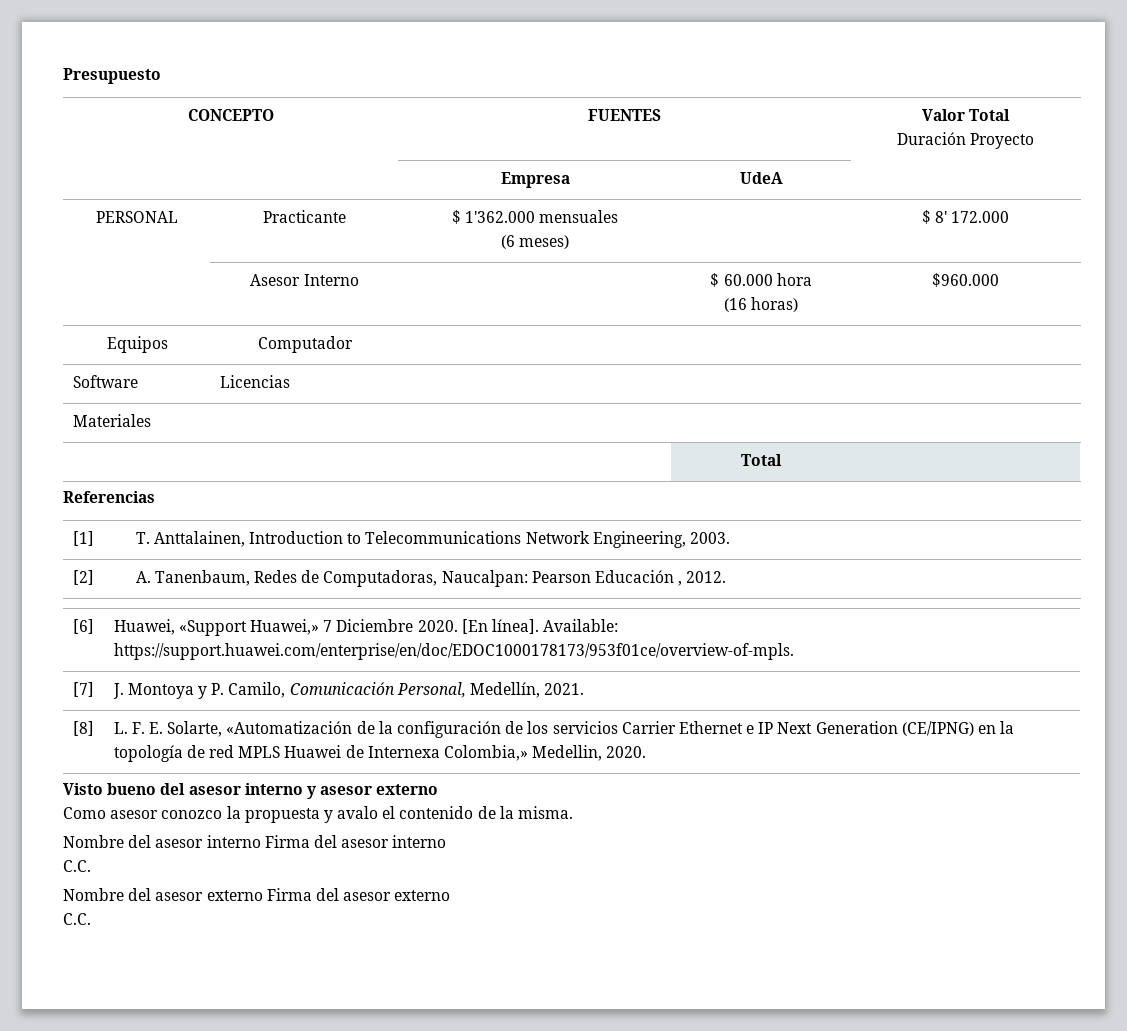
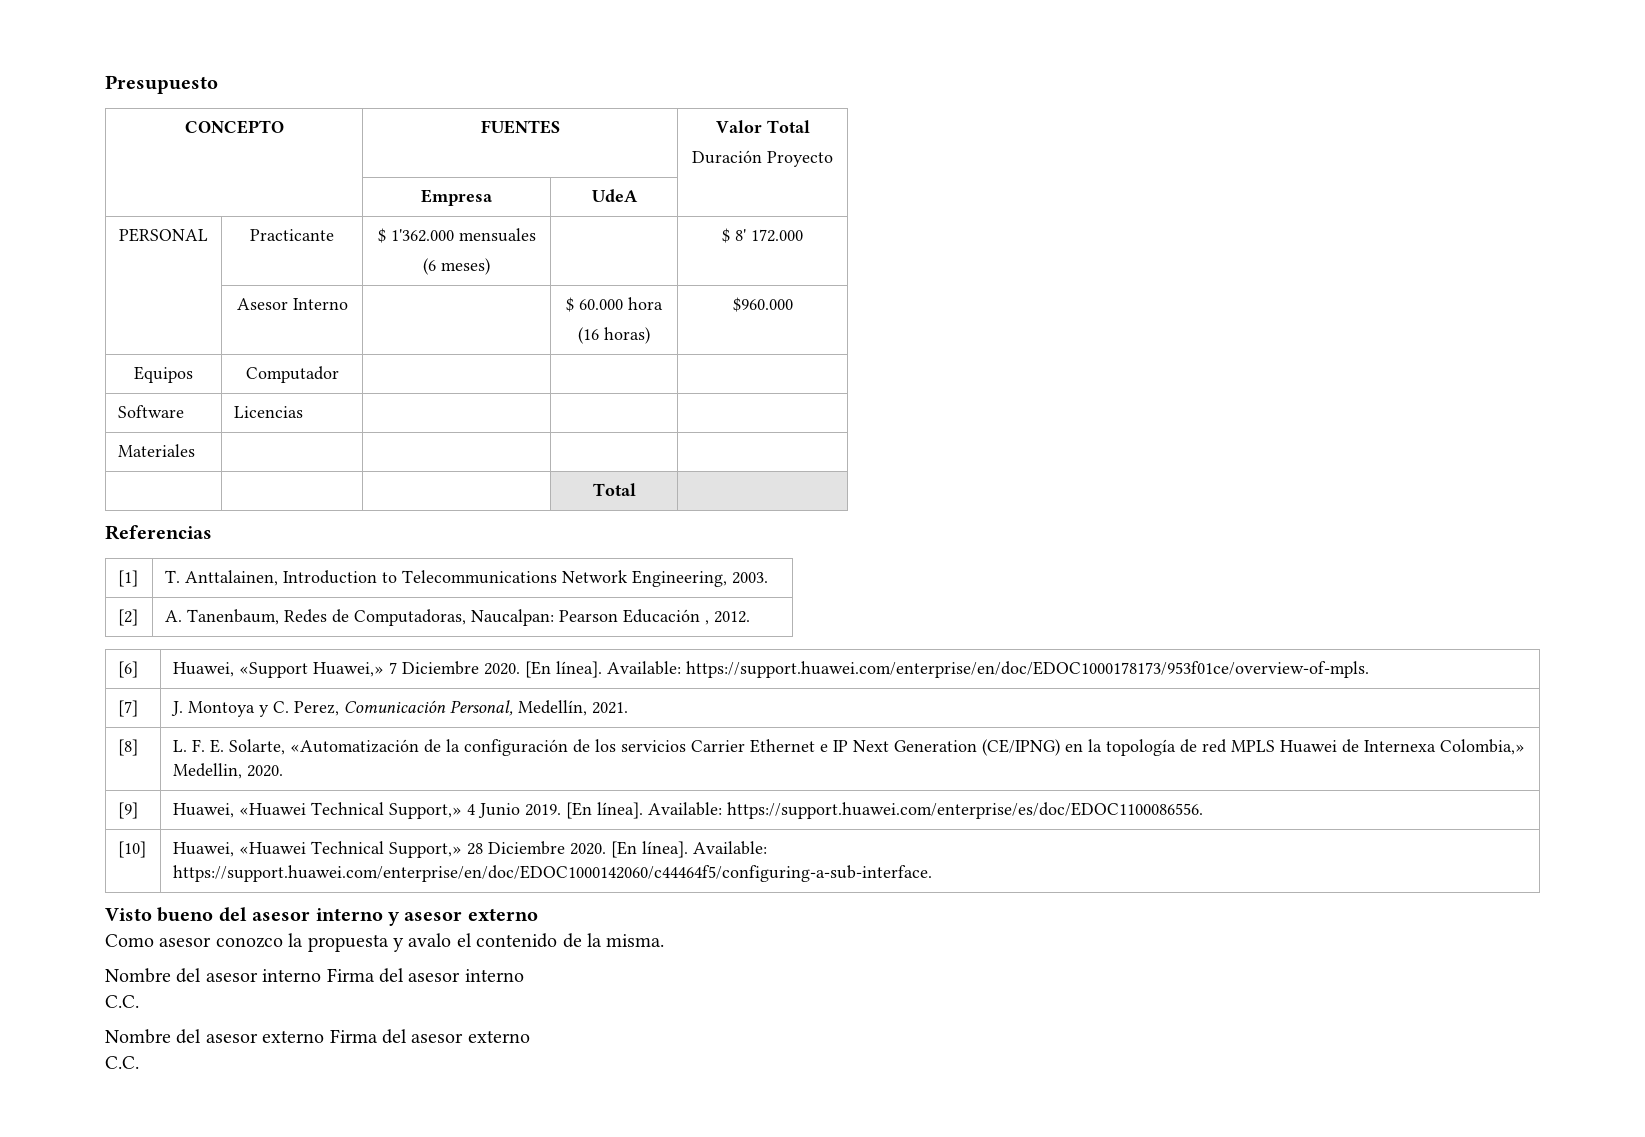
- [7] | J. Montoya y P. Camilo, Comunicación Personal, Medellín, 2021.
+ [7] | J. Montoya y C. Perez, Comunicación Personal, Medellín, 2021.
+ [9] | Huawei, «Huawei Technical Support,» 4 Junio 2019. [En línea]. Available: https://support.huawei.com/enterprise/es/doc/EDOC1100086556.
+ [10] | Huawei, «Huawei Technical Support,» 28 Diciembre 2020. [En línea]. Available: https://support.huawei.com/enterprise/en/doc/EDOC1000142060/c44464f5/configuring-a-sub-interface.

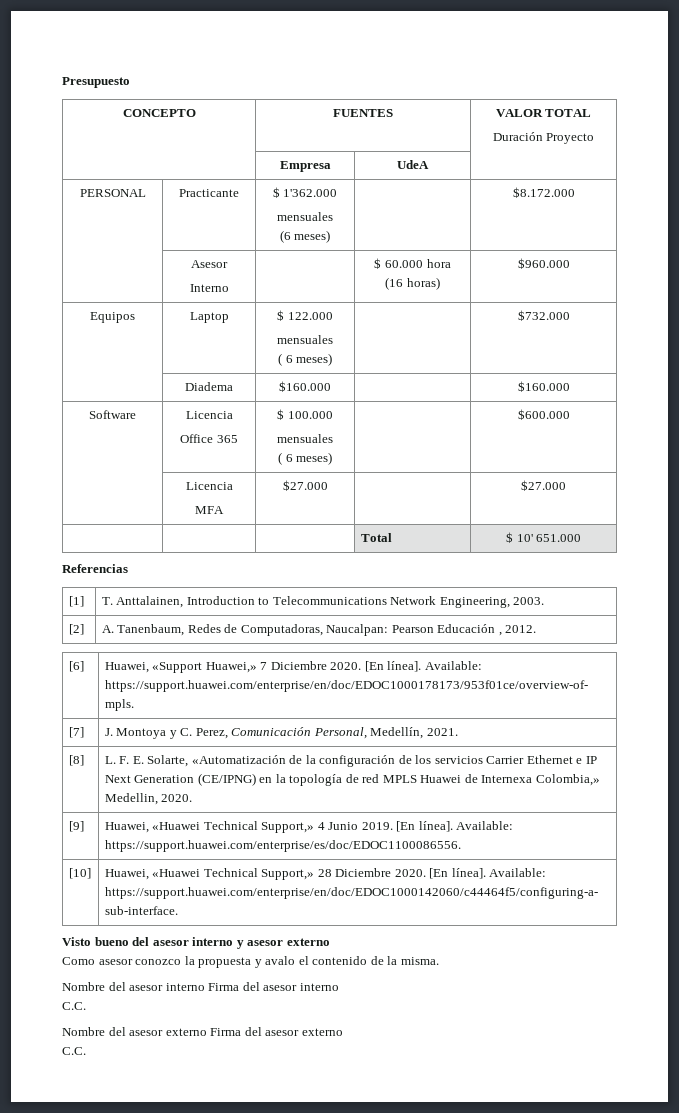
- CONCEPTO | FUENTES | Valor Total
+ CONCEPTO | FUENTES | VALOR TOTAL
- PERSONAL | Practicante | $ 1'362.000 mensuales
- (6 meses) | | $ 8' 172.000
+ PERSONAL | Practicante | $ 1'362.000
+ mensuales
+ (6 meses) | | $8.172.000
- | Asesor Interno | | $ 60.000 hora
+ | Asesor
+ Interno | | $ 60.000 hora
- Equipos | Computador | | |
- Software | Licencias | | |
- Materiales | | | |
- | | | Total |
+ Equipos | Laptop | $ 122.000
+ mensuales
+ ( 6 meses) | | $732.000
+ | Diadema | $160.000 | | $160.000
+ Software | Licencia
+ Office 365 | $ 100.000
+ mensuales
+ ( 6 meses) | | $600.000
+ | Licencia
+ MFA | $27.000 | | $27.000
+ | | | Total | $ 10' 651.000

